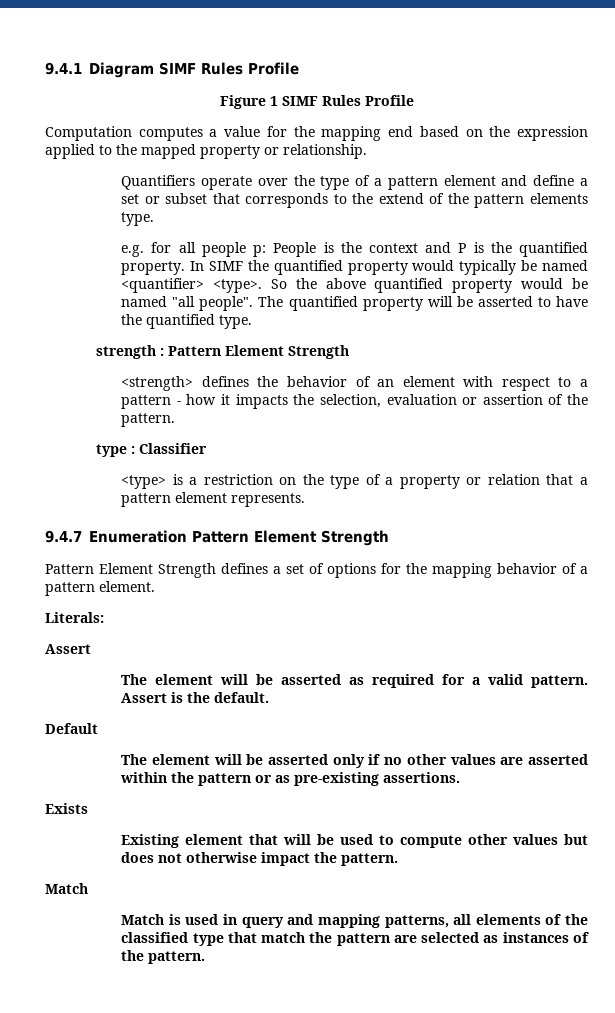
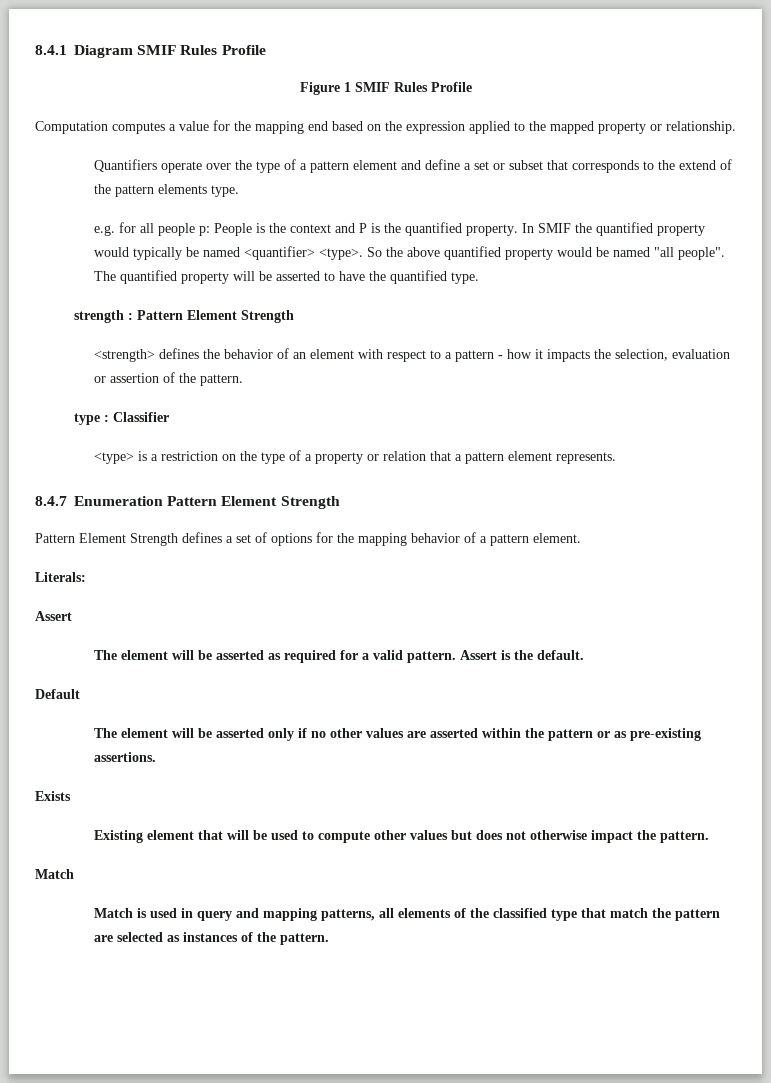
- 9.4.1 Diagram SIMF Rules Profile
+ 8.4.1 Diagram SMIF Rules Profile
- Figure 1 SIMF Rules Profile
+ Figure 1 SMIF Rules Profile
- In SIMF the quantified property would typically be named <quantifier> <type>.
+ In SMIF the quantified property would typically be named <quantifier> <type>.
- 9.4.7 Enumeration Pattern Element Strength
+ 8.4.7 Enumeration Pattern Element Strength

